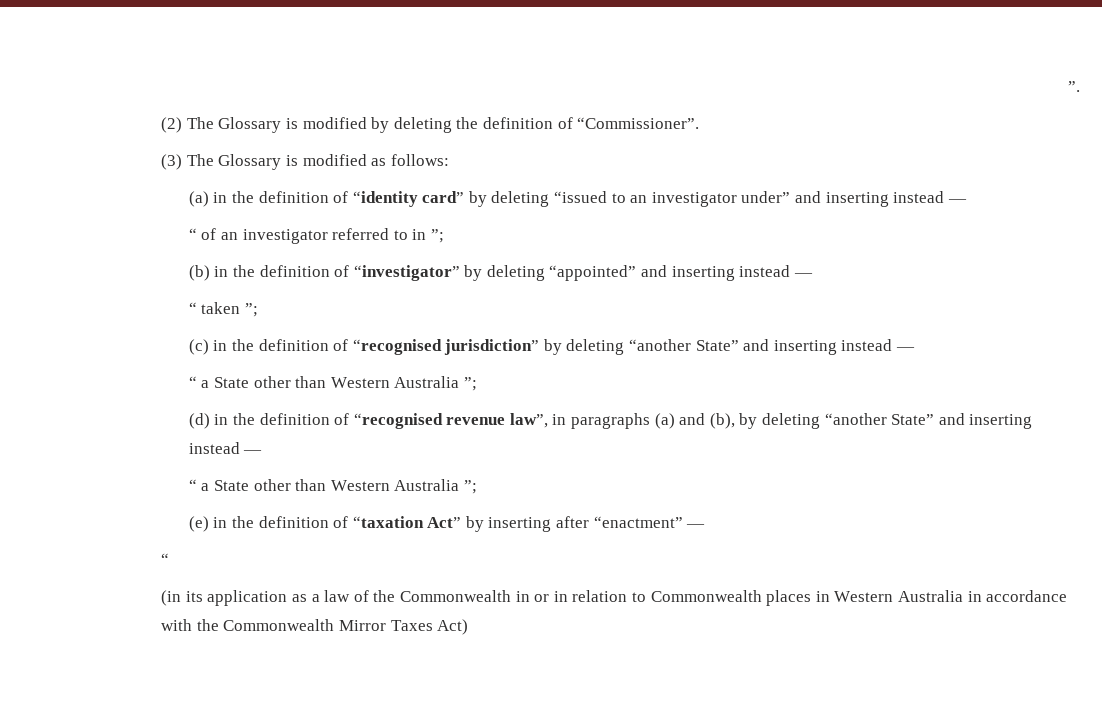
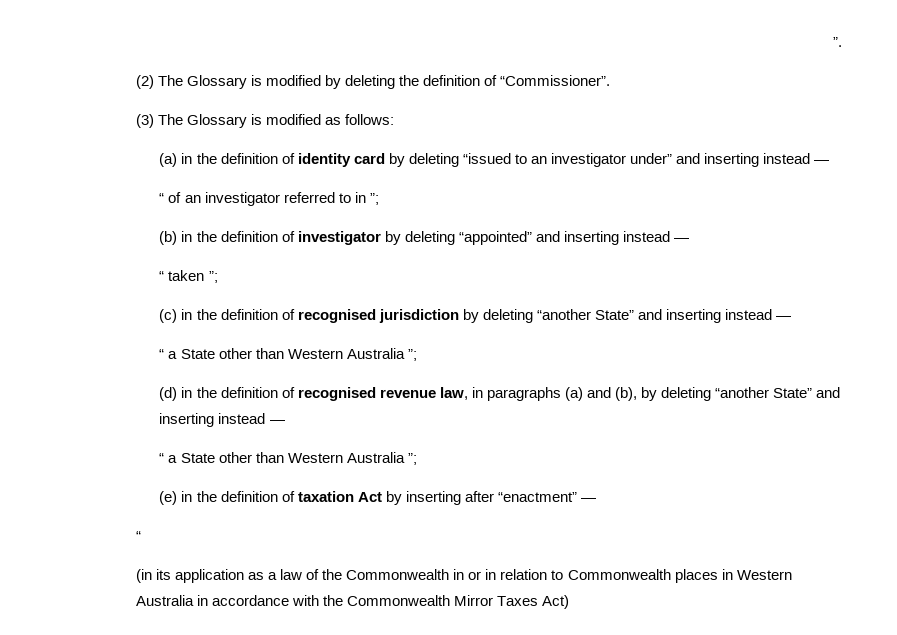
- (a) in the definition of “identity card” by deleting “issued to an investigator under” and inserting instead —
+ (a) in the definition of identity card by deleting “issued to an investigator under” and inserting instead —
- (b) in the definition of “investigator” by deleting “appointed” and inserting instead —
+ (b) in the definition of investigator by deleting “appointed” and inserting instead —
- (c) in the definition of “recognised jurisdiction” by deleting “another State” and inserting instead —
+ (c) in the definition of recognised jurisdiction by deleting “another State” and inserting instead —
- (d) in the definition of “recognised revenue law”, in paragraphs (a) and (b), by deleting “another State” and inserting instead —
+ (d) in the definition of recognised revenue law, in paragraphs (a) and (b), by deleting “another State” and inserting instead —
- (e) in the definition of “taxation Act” by inserting after “enactment” —
+ (e) in the definition of taxation Act by inserting after “enactment” —

